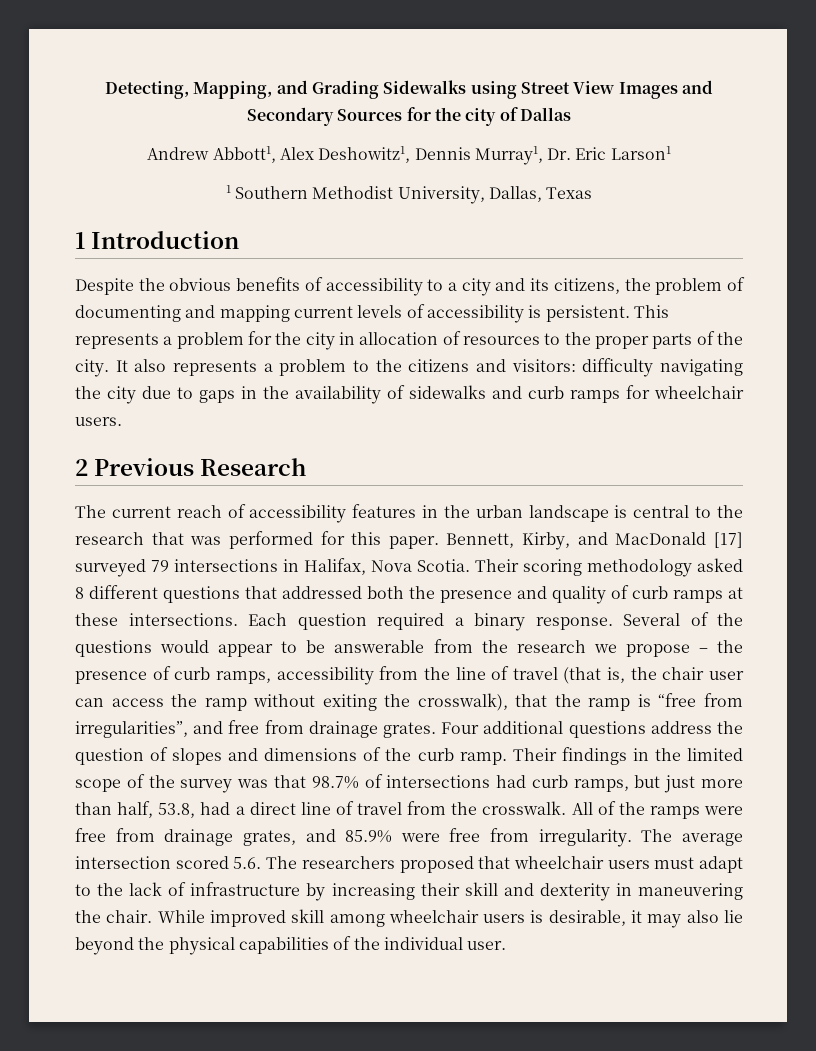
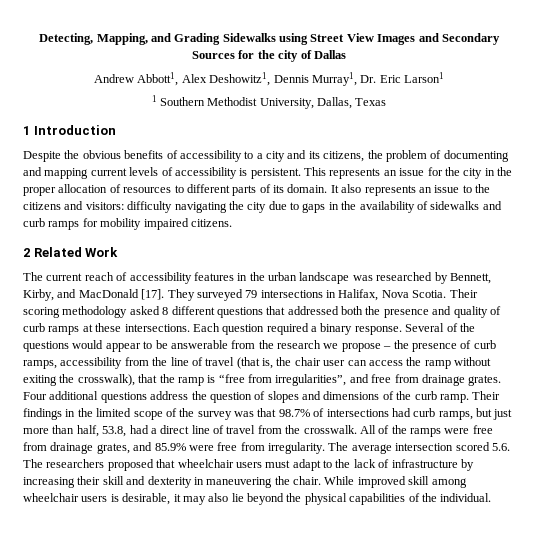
- This represents a problem for the city in allocation of resources to the proper parts of the city.
+ This represents an issue for the city in the proper allocation of resources to different parts of its domain.
- It also represents a problem to the citizens and visitors: difficulty navigating the city due to gaps in the availability of sidewalks and curb ramps for wheelchair users.
+ It also represents an issue to the citizens and visitors: difficulty navigating the city due to gaps in the availability of sidewalks and curb ramps for mobility impaired citizens.
- 2 Previous Research
+ 2 Related Work
- The current reach of accessibility features in the urban landscape is central to the research that was performed for this paper. Bennett, Kirby, and MacDonald [17] surveyed 79 intersections in Halifax, Nova Scotia.
+ The current reach of accessibility features in the urban landscape was researched by Bennett, Kirby, and MacDonald [17]. They surveyed 79 intersections in Halifax, Nova Scotia.
- While improved skill among wheelchair users is desirable, it may also lie beyond the physical capabilities of the individual user.
+ While improved skill among wheelchair users is desirable, it may also lie beyond the physical capabilities of the individual.

